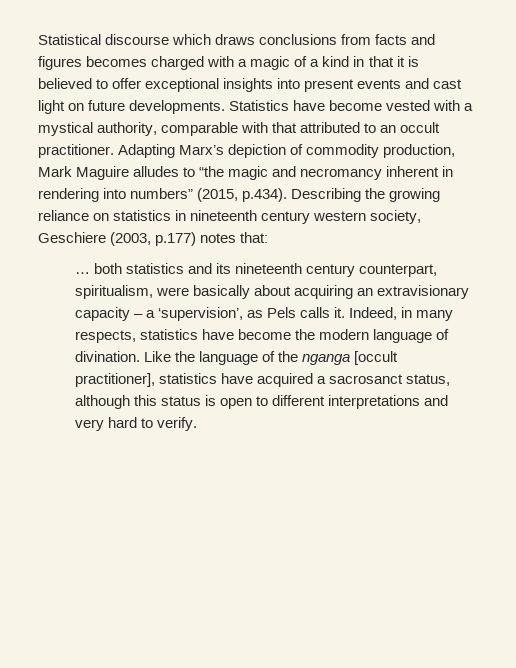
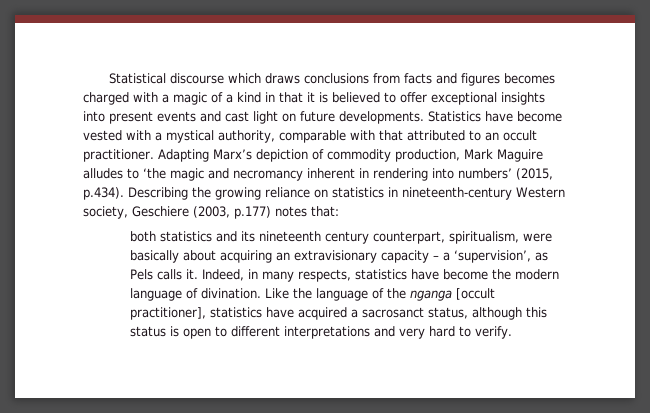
- Adapting Marx’s depiction of commodity production, Mark Maguire alludes to “the magic and necromancy inherent in rendering into numbers” (2015, p.434). Describing the growing reliance on statistics in nineteenth century western society, Geschiere (2003, p.177) notes that:
+ Adapting Marx’s depiction of commodity production, Mark Maguire alludes to ‘the magic and necromancy inherent in rendering into numbers’ (2015, p.434). Describing the growing reliance on statistics in nineteenth-century Western society, Geschiere (2003, p.177) notes that:
- … both statistics and its nineteenth century counterpart, spiritualism, were basically about acquiring an extravisionary capacity – a ‘supervision’, as Pels calls it.
+ both statistics and its nineteenth century counterpart, spiritualism, were basically about acquiring an extravisionary capacity – a ‘supervision’, as Pels calls it.

